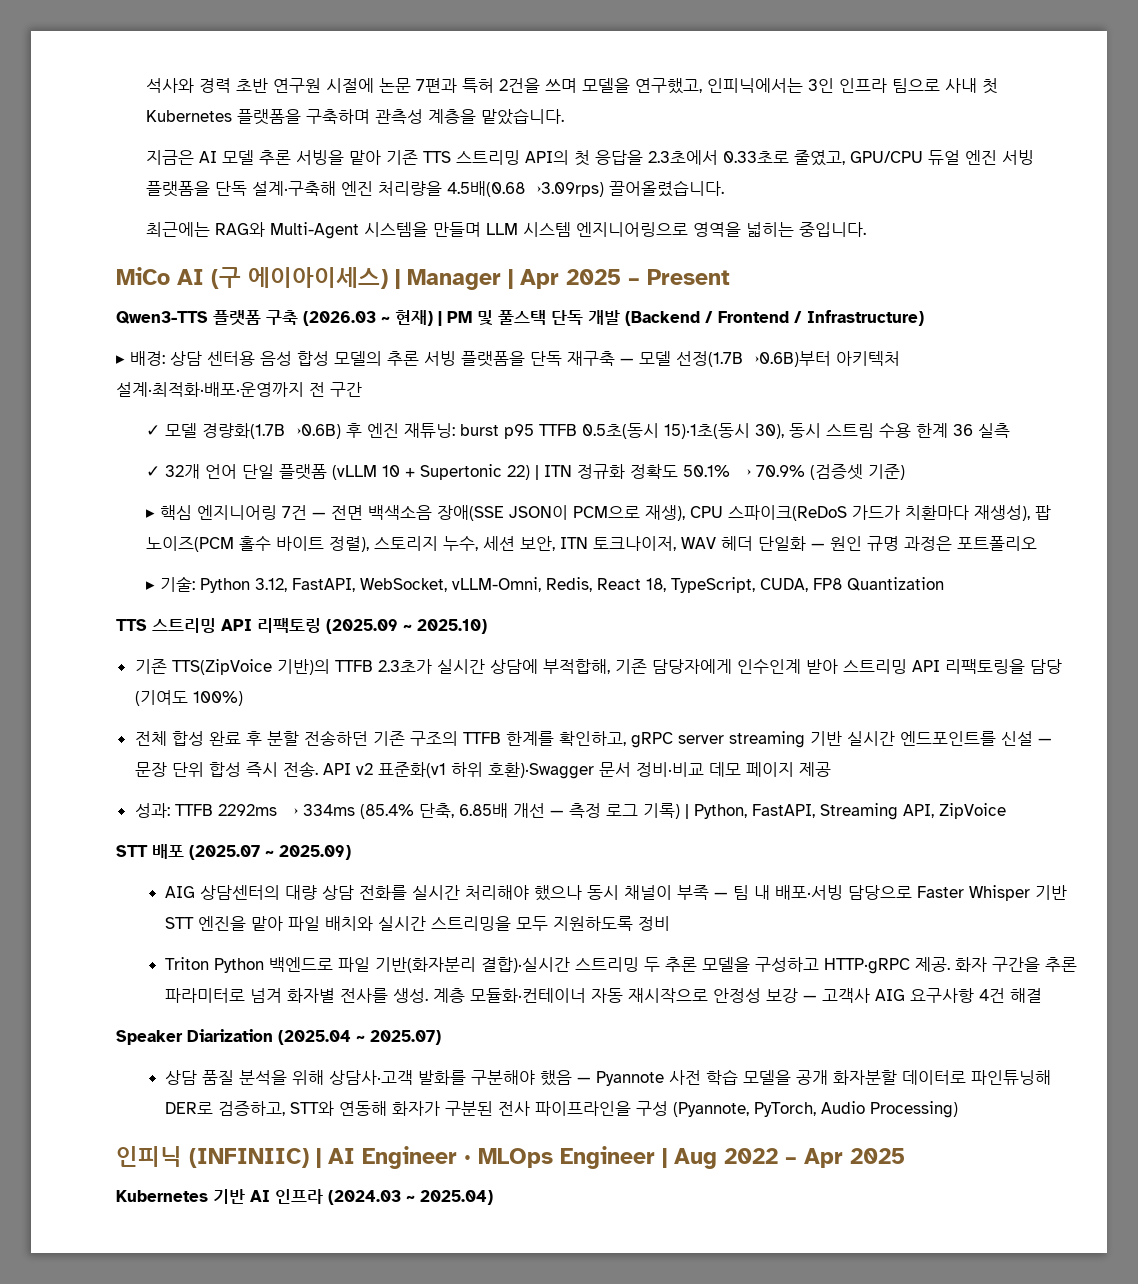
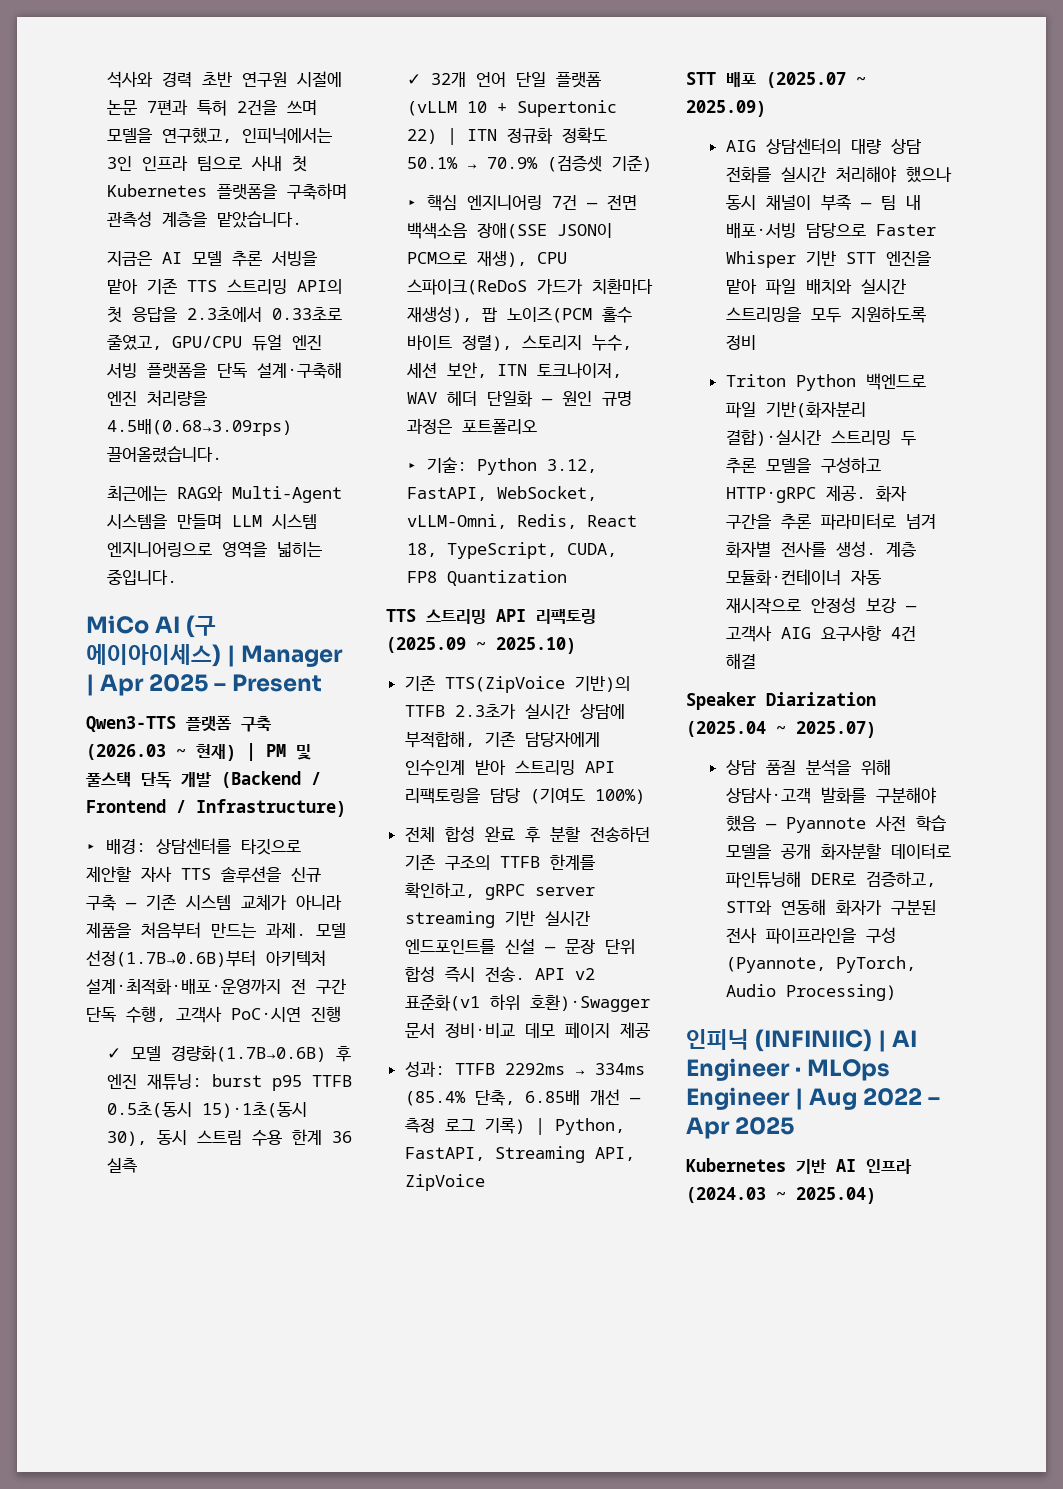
- ▸ 배경: 상담 센터용 음성 합성 모델의 추론 서빙 플랫폼을 단독 재구축 — 모델 선정(1.7B→0.6B)부터 아키텍처 설계·최적화·배포·운영까지 전 구간
+ ▸ 배경: 상담센터를 타깃으로 제안할 자사 TTS 솔루션을 신규 구축 — 기존 시스템 교체가 아니라 제품을 처음부터 만드는 과제. 모델 선정(1.7B→0.6B)부터 아키텍처 설계·최적화·배포·운영까지 전 구간 단독 수행, 고객사 PoC·시연 진행

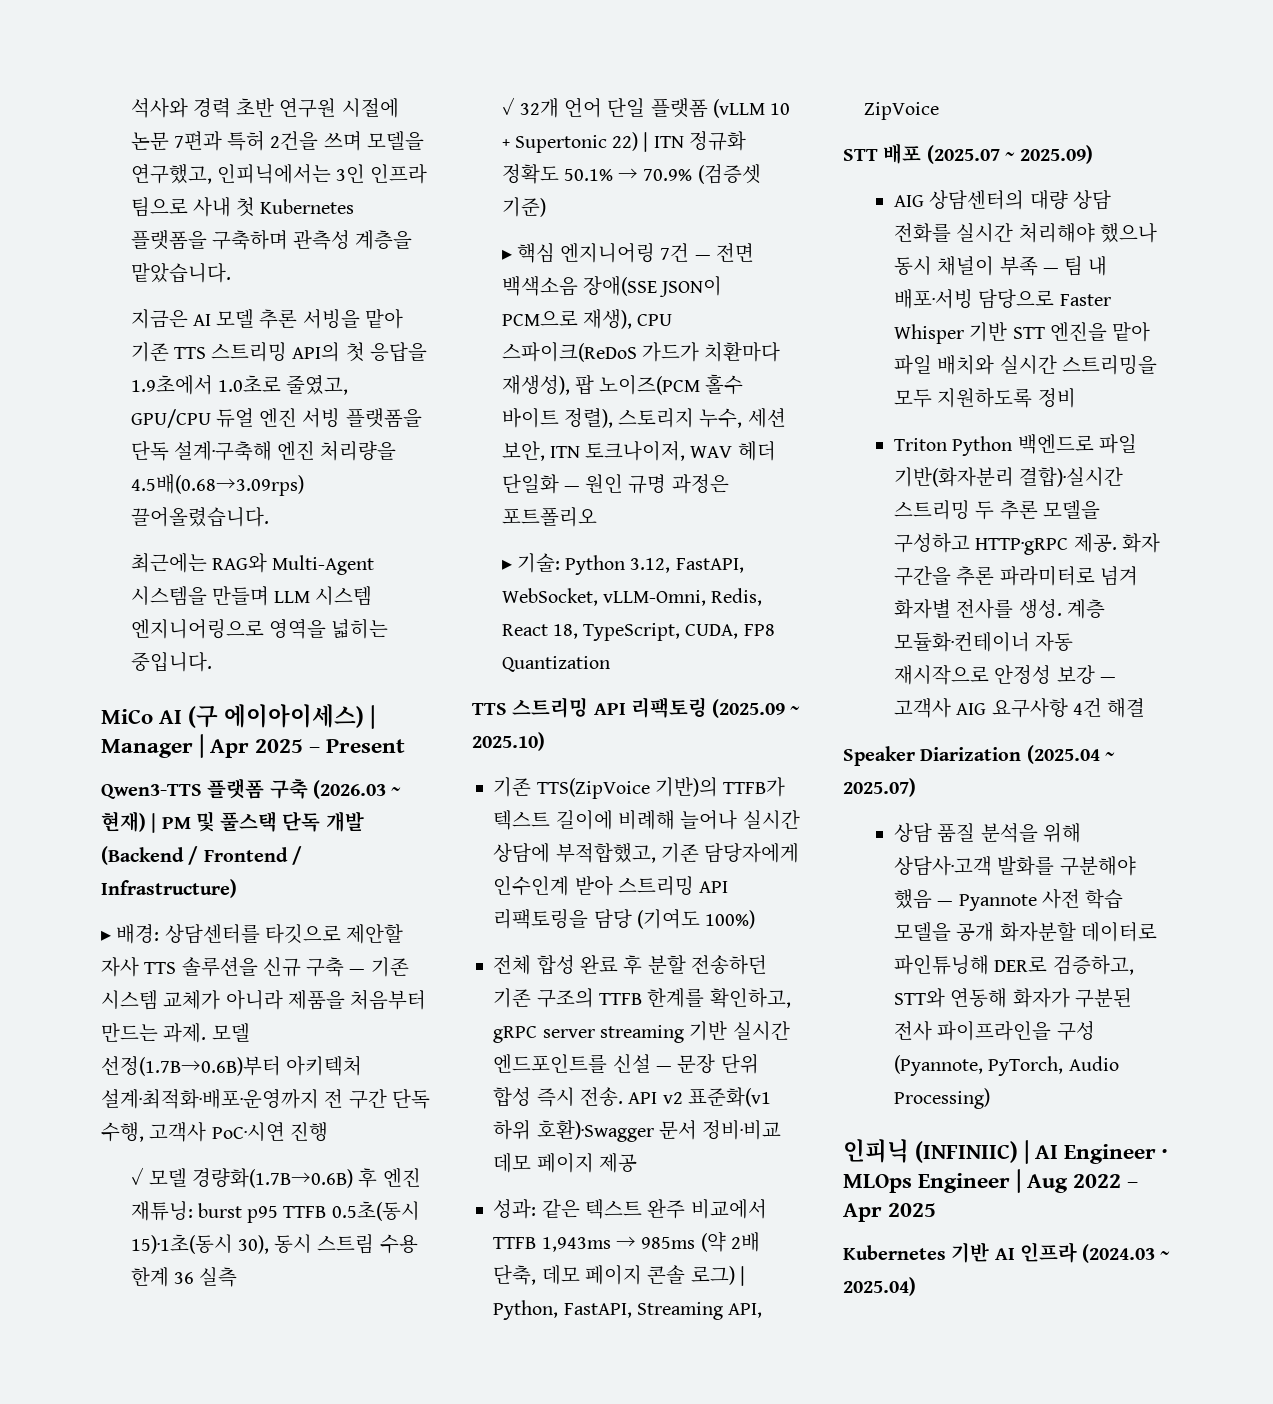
- 지금은 AI 모델 추론 서빙을 맡아 기존 TTS 스트리밍 API의 첫 응답을 2.3초에서 0.33초로 줄였고, GPU/CPU 듀얼 엔진 서빙 플랫폼을 단독 설계·구축해 엔진 처리량을 4.5배(0.68→3.09rps) 끌어올렸습니다.
+ 지금은 AI 모델 추론 서빙을 맡아 기존 TTS 스트리밍 API의 첫 응답을 1.9초에서 1.0초로 줄였고, GPU/CPU 듀얼 엔진 서빙 플랫폼을 단독 설계·구축해 엔진 처리량을 4.5배(0.68→3.09rps) 끌어올렸습니다.
- 기존 TTS(ZipVoice 기반)의 TTFB 2.3초가 실시간 상담에 부적합해, 기존 담당자에게 인수인계 받아 스트리밍 API 리팩토링을 담당 (기여도 100%)
+ 기존 TTS(ZipVoice 기반)의 TTFB가 텍스트 길이에 비례해 늘어나 실시간 상담에 부적합했고, 기존 담당자에게 인수인계 받아 스트리밍 API 리팩토링을 담당 (기여도 100%)
- 성과: TTFB 2292ms → 334ms (85.4% 단축, 6.85배 개선 — 측정 로그 기록) | Python, FastAPI, Streaming API, ZipVoice
+ 성과: 같은 텍스트 완주 비교에서 TTFB 1,943ms → 985ms (약 2배 단축, 데모 페이지 콘솔 로그) | Python, FastAPI, Streaming API, ZipVoice

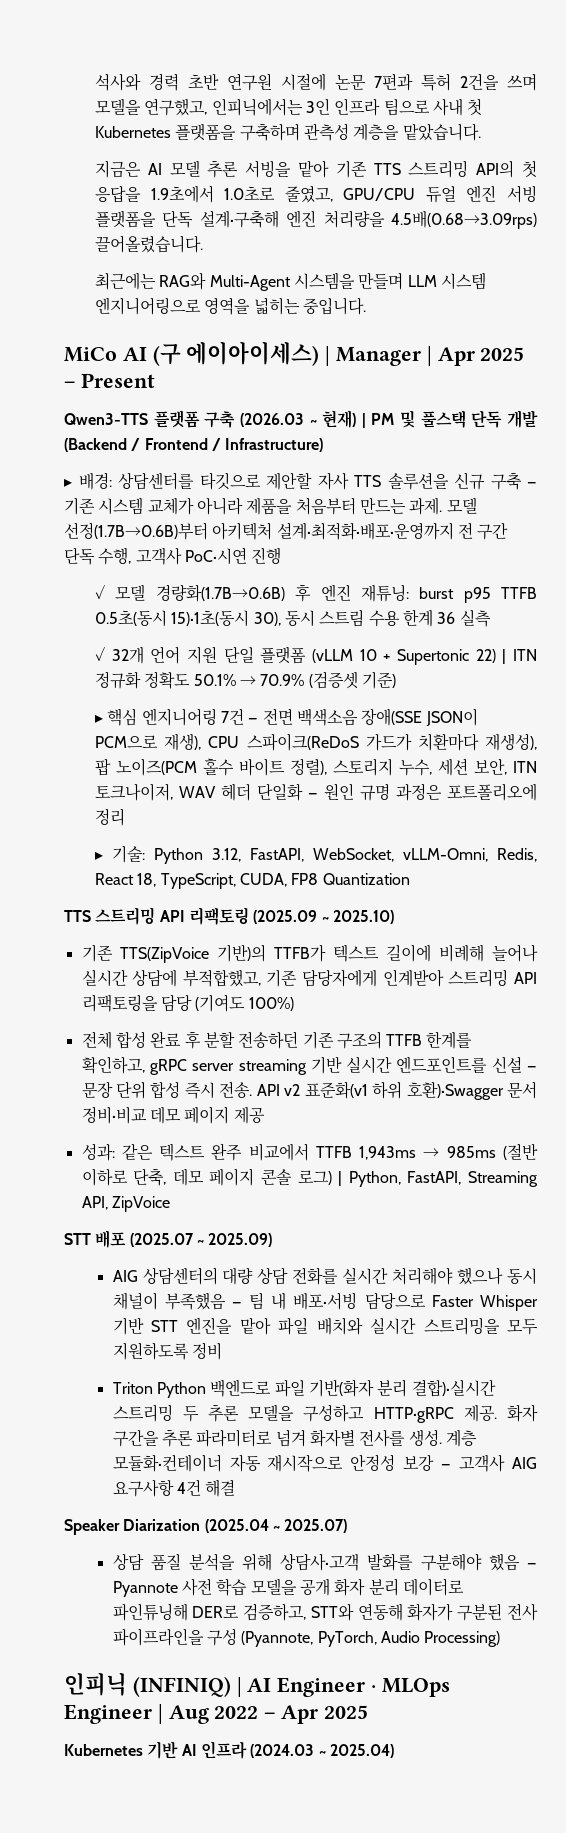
- ✓ 32개 언어 단일 플랫폼 (vLLM 10 + Supertonic 22) | ITN 정규화 정확도 50.1% → 70.9% (검증셋 기준)
+ ✓ 32개 언어 지원 단일 플랫폼 (vLLM 10 + Supertonic 22) | ITN 정규화 정확도 50.1% → 70.9% (검증셋 기준)
- ▸ 핵심 엔지니어링 7건 — 전면 백색소음 장애(SSE JSON이 PCM으로 재생), CPU 스파이크(ReDoS 가드가 치환마다 재생성), 팝 노이즈(PCM 홀수 바이트 정렬), 스토리지 누수, 세션 보안, ITN 토크나이저, WAV 헤더 단일화 — 원인 규명 과정은 포트폴리오
+ ▸ 핵심 엔지니어링 7건 — 전면 백색소음 장애(SSE JSON이 PCM으로 재생), CPU 스파이크(ReDoS 가드가 치환마다 재생성), 팝 노이즈(PCM 홀수 바이트 정렬), 스토리지 누수, 세션 보안, ITN 토크나이저, WAV 헤더 단일화 — 원인 규명 과정은 포트폴리오에 정리
- 기존 TTS(ZipVoice 기반)의 TTFB가 텍스트 길이에 비례해 늘어나 실시간 상담에 부적합했고, 기존 담당자에게 인수인계 받아 스트리밍 API 리팩토링을 담당 (기여도 100%)
+ 기존 TTS(ZipVoice 기반)의 TTFB가 텍스트 길이에 비례해 늘어나 실시간 상담에 부적합했고, 기존 담당자에게 인계받아 스트리밍 API 리팩토링을 담당 (기여도 100%)
- 성과: 같은 텍스트 완주 비교에서 TTFB 1,943ms → 985ms (약 2배 단축, 데모 페이지 콘솔 로그) | Python, FastAPI, Streaming API, ZipVoice
+ 성과: 같은 텍스트 완주 비교에서 TTFB 1,943ms → 985ms (절반 이하로 단축, 데모 페이지 콘솔 로그) | Python, FastAPI, Streaming API, ZipVoice
- AIG 상담센터의 대량 상담 전화를 실시간 처리해야 했으나 동시 채널이 부족 — 팀 내 배포·서빙 담당으로 Faster Whisper 기반 STT 엔진을 맡아 파일 배치와 실시간 스트리밍을 모두 지원하도록 정비
+ AIG 상담센터의 대량 상담 전화를 실시간 처리해야 했으나 동시 채널이 부족했음 — 팀 내 배포·서빙 담당으로 Faster Whisper 기반 STT 엔진을 맡아 파일 배치와 실시간 스트리밍을 모두 지원하도록 정비
- Triton Python 백엔드로 파일 기반(화자분리 결합)·실시간 스트리밍 두 추론 모델을 구성하고 HTTP·gRPC 제공.
+ Triton Python 백엔드로 파일 기반(화자 분리 결합)·실시간 스트리밍 두 추론 모델을 구성하고 HTTP·gRPC 제공.
- 상담 품질 분석을 위해 상담사·고객 발화를 구분해야 했음 — Pyannote 사전 학습 모델을 공개 화자분할 데이터로 파인튜닝해 DER로 검증하고, STT와 연동해 화자가 구분된 전사 파이프라인을 구성 (Pyannote, PyTorch, Audio Processing)
+ 상담 품질 분석을 위해 상담사·고객 발화를 구분해야 했음 — Pyannote 사전 학습 모델을 공개 화자 분리 데이터로 파인튜닝해 DER로 검증하고, STT와 연동해 화자가 구분된 전사 파이프라인을 구성 (Pyannote, PyTorch, Audio Processing)
- 인피닉 (INFINIIC) | AI Engineer · MLOps Engineer | Aug 2022 – Apr 2025
+ 인피닉 (INFINIQ) | AI Engineer · MLOps Engineer | Aug 2022 – Apr 2025

